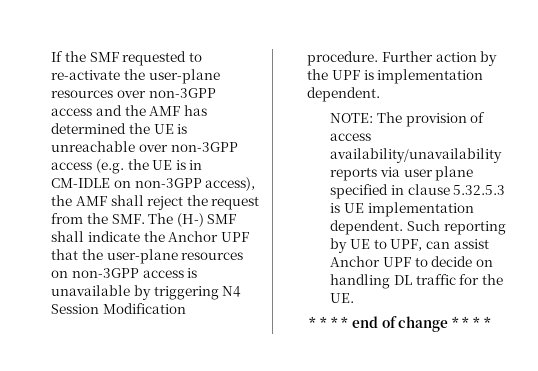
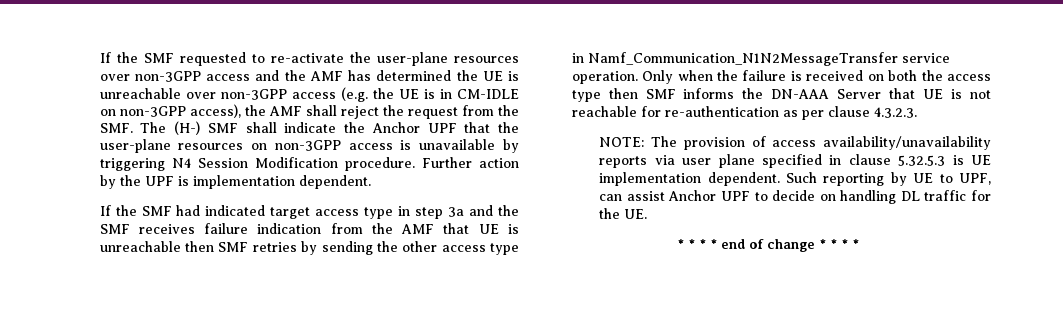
+ If the SMF had indicated target access type in step 3a and the SMF receives failure indication from the AMF that UE is unreachable then SMF retries by sending the other access type in Namf_Communication_N1N2MessageTransfer service operation. Only when the failure is received on both the access type then SMF informs the DN-AAA Server that UE is not reachable for re-authentication as per clause 4.3.2.3.

